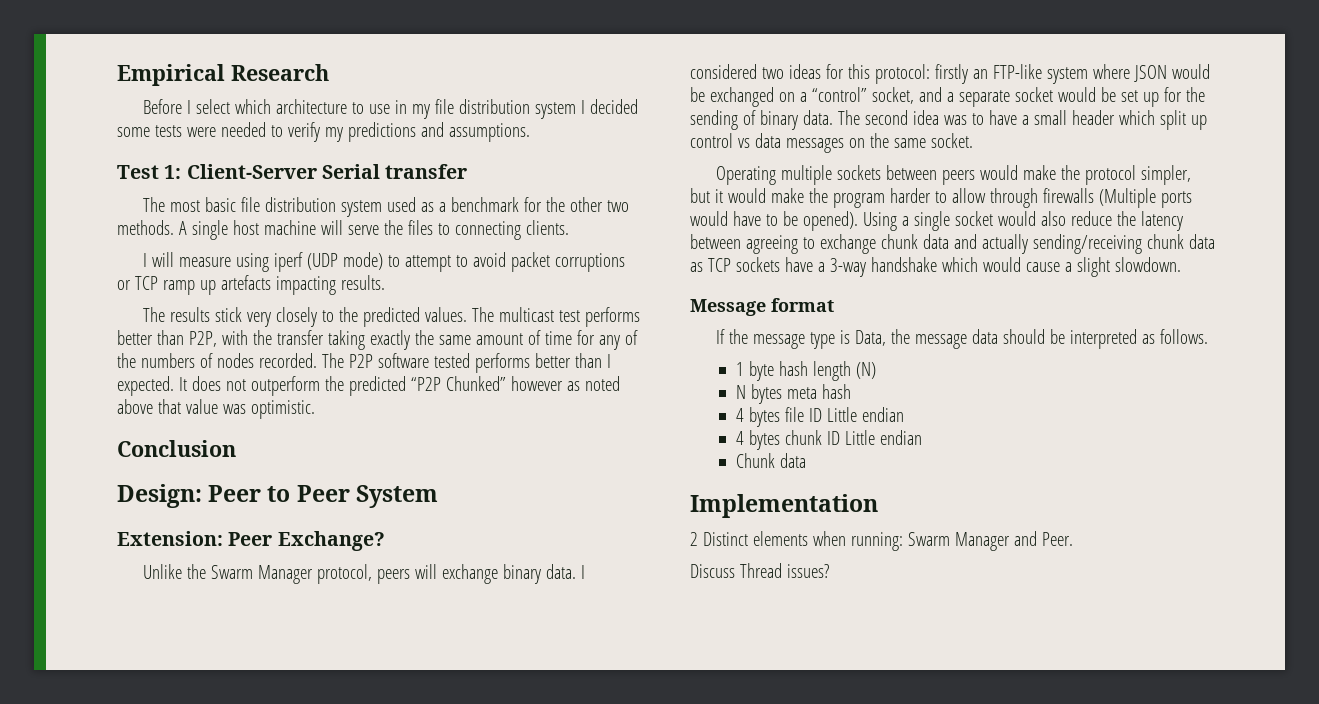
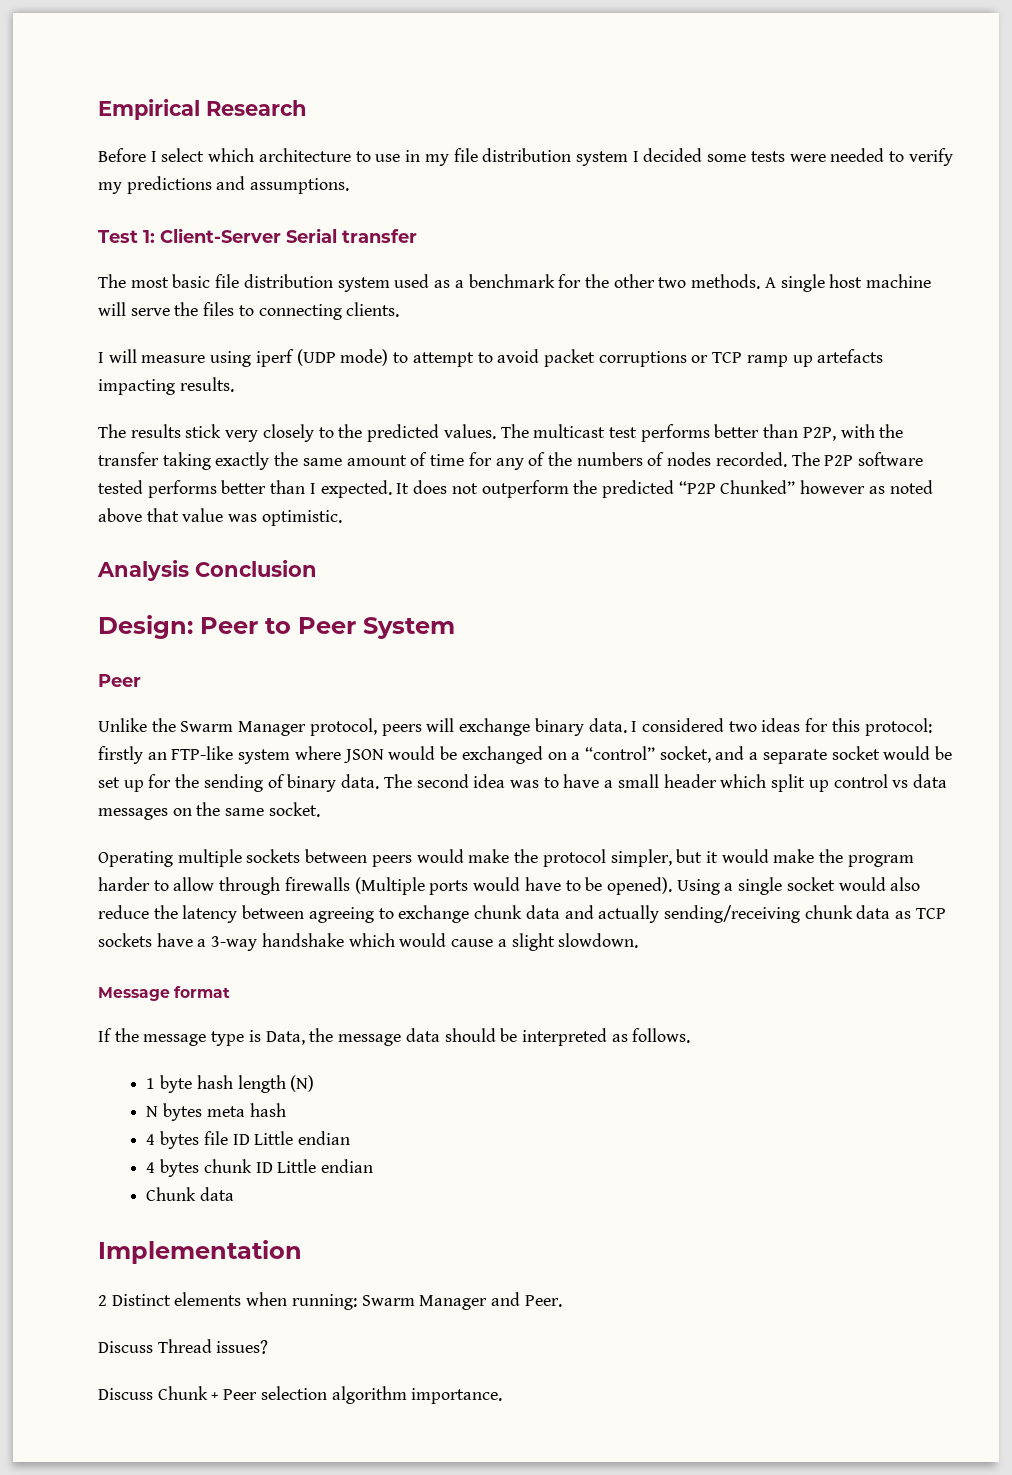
- Conclusion
+ Analysis Conclusion
  Design: Peer to Peer System
- Extension: Peer Exchange?
+ Peer
+ Discuss Chunk + Peer selection algorithm importance.

